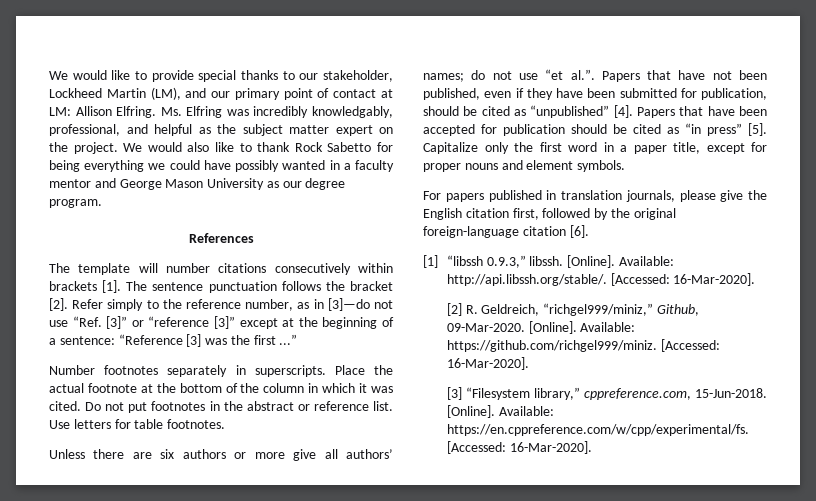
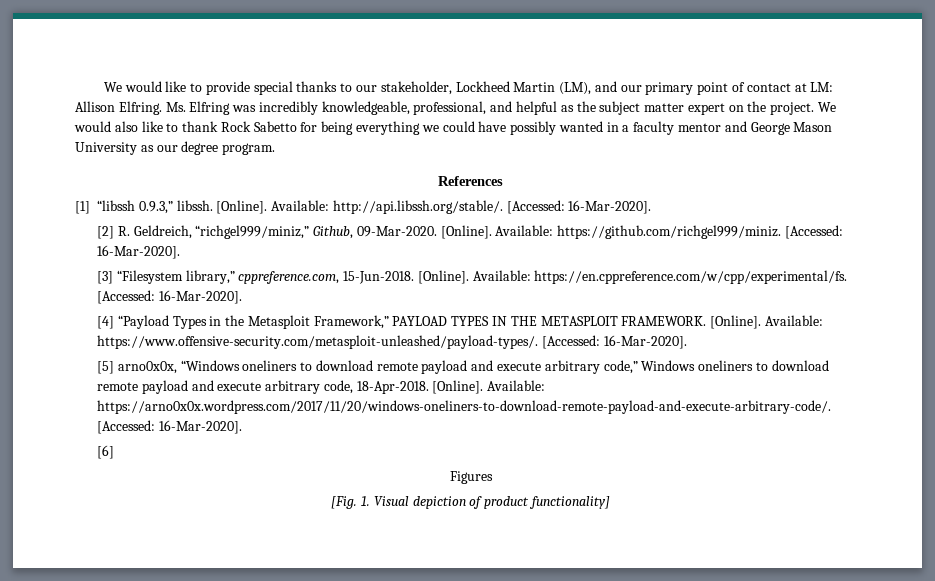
- Ms. Elfring was incredibly knowledgably, professional, and helpful as the subject matter expert on the project.
+ Ms. Elfring was incredibly knowledgeable, professional, and helpful as the subject matter expert on the project.
- The template will number citations consecutively within brackets [1]. The sentence punctuation follows the bracket [2]. Refer simply to the reference number, as in [3]—do not use “Ref. [3]” or “reference [3]” except at the beginning of a sentence: “Reference [3] was the first ...”
- Number footnotes separately in superscripts. Place the actual footnote at the bottom of the column in which it was cited. Do not put footnotes in the abstract or reference list. Use letters for table footnotes.
- Unless there are six authors or more give all authors’ names; do not use “et al.”. Papers that have not been published, even if they have been submitted for publication, should be cited as “unpublished” [4]. Papers that have been accepted for publication should be cited as “in press” [5]. Capitalize only the first word in a paper title, except for proper nouns and element symbols.
- For papers published in translation journals, please give the English citation first, followed by the original foreign-language citation [6].
+ [4] “Payload Types in the Metasploit Framework,” PAYLOAD TYPES IN THE METASPLOIT FRAMEWORK. [Online]. Available: https://www.offensive-security.com/metasploit-unleashed/payload-types/. [Accessed: 16-Mar-2020].
+ [5] arno0x0x, “Windows oneliners to download remote payload and execute arbitrary code,” Windows oneliners to download remote payload and execute arbitrary code, 18-Apr-2018. [Online]. Available: https://arno0x0x.wordpress.com/2017/11/20/windows-oneliners-to-download-remote-payload-and-execute-arbitrary-code/. [Accessed: 16-Mar-2020].
+ [6]
+ Figures
+ [Fig. 1. Visual depiction of product functionality]

